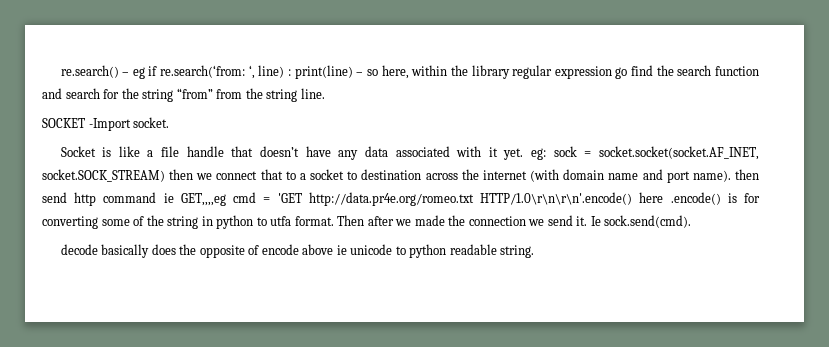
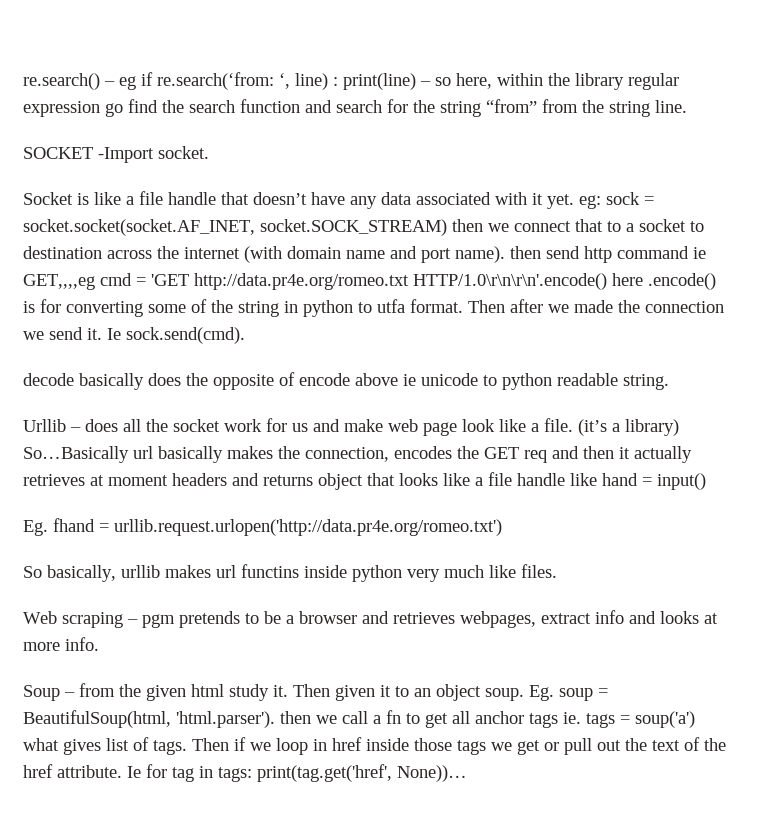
+ Urllib – does all the socket work for us and make web page look like a file. (it’s a library) So…Basically url basically makes the connection, encodes the GET req and then it actually retrieves at moment headers and returns object that looks like a file handle like hand = input()
+ Eg. fhand = urllib.request.urlopen('http://data.pr4e.org/romeo.txt')
+ So basically, urllib makes url functins inside python very much like files.
+ Web scraping – pgm pretends to be a browser and retrieves webpages, extract info and looks at more info.
+ Soup – from the given html study it. Then given it to an object soup. Eg. soup = BeautifulSoup(html, 'html.parser'). then we call a fn to get all anchor tags ie. tags = soup('a') what gives list of tags. Then if we loop in href inside those tags we get or pull out the text of the href attribute. Ie for tag in tags: print(tag.get('href', None))…

